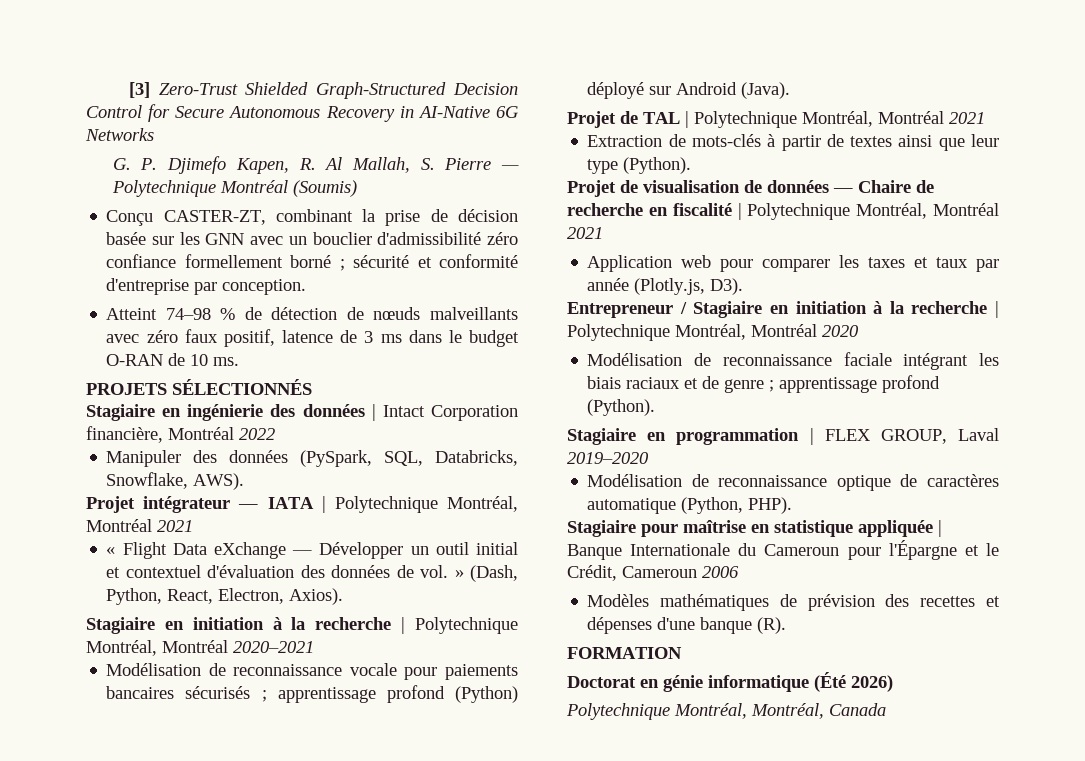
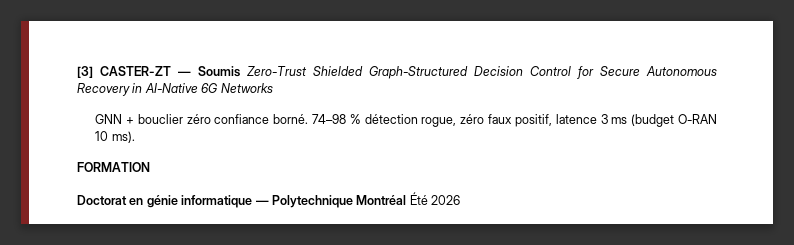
- [3] Zero-Trust Shielded Graph-Structured Decision Control for Secure Autonomous Recovery in AI-Native 6G Networks
+ [3] CASTER-ZT — Soumis Zero-Trust Shielded Graph-Structured Decision Control for Secure Autonomous Recovery in AI-Native 6G Networks
- G. P. Djimefo Kapen, R. Al Mallah, S. Pierre — Polytechnique Montréal (Soumis)
- Conçu CASTER-ZT, combinant la prise de décision basée sur les GNN avec un bouclier d'admissibilité zéro confiance formellement borné ; sécurité et conformité d'entreprise par conception.
- Atteint 74–98 % de détection de nœuds malveillants avec zéro faux positif, latence de 3 ms dans le budget O-RAN de 10 ms.
- PROJETS SÉLECTIONNÉS
- Stagiaire en ingénierie des données | Intact Corporation financière, Montréal 2022
- Manipuler des données (PySpark, SQL, Databricks, Snowflake, AWS).
- Projet intégrateur — IATA | Polytechnique Montréal, Montréal 2021
- « Flight Data eXchange — Développer un outil initial et contextuel d'évaluation des données de vol. » (Dash, Python, React, Electron, Axios).
- Stagiaire en initiation à la recherche | Polytechnique Montréal, Montréal 2020–2021
- Modélisation de reconnaissance vocale pour paiements bancaires sécurisés ; apprentissage profond (Python) déployé sur Android (Java).
- Projet de TAL | Polytechnique Montréal, Montréal 2021
- Extraction de mots-clés à partir de textes ainsi que leur type (Python).
- Projet de visualisation de données — Chaire de recherche en fiscalité | Polytechnique Montréal, Montréal 2021
- Application web pour comparer les taxes et taux par année (Plotly.js, D3).
- Entrepreneur / Stagiaire en initiation à la recherche | Polytechnique Montréal, Montréal 2020
- Modélisation de reconnaissance faciale intégrant les biais raciaux et de genre ; apprentissage profond (Python).
- Stagiaire en programmation | FLEX GROUP, Laval 2019–2020
- Modélisation de reconnaissance optique de caractères automatique (Python, PHP).
- Stagiaire pour maîtrise en statistique appliquée | Banque Internationale du Cameroun pour l'Épargne et le Crédit, Cameroun 2006
- Modèles mathématiques de prévision des recettes et dépenses d'une banque (R).
+ GNN + bouclier zéro confiance borné. 74–98 % détection rogue, zéro faux positif, latence 3 ms (budget O-RAN 10 ms).
- Doctorat en génie informatique (Été 2026)
- Polytechnique Montréal, Montréal, Canada
+ Doctorat en génie informatique — Polytechnique Montréal Été 2026

